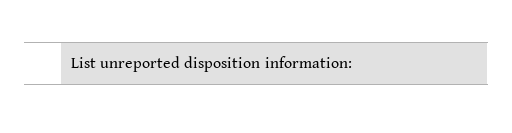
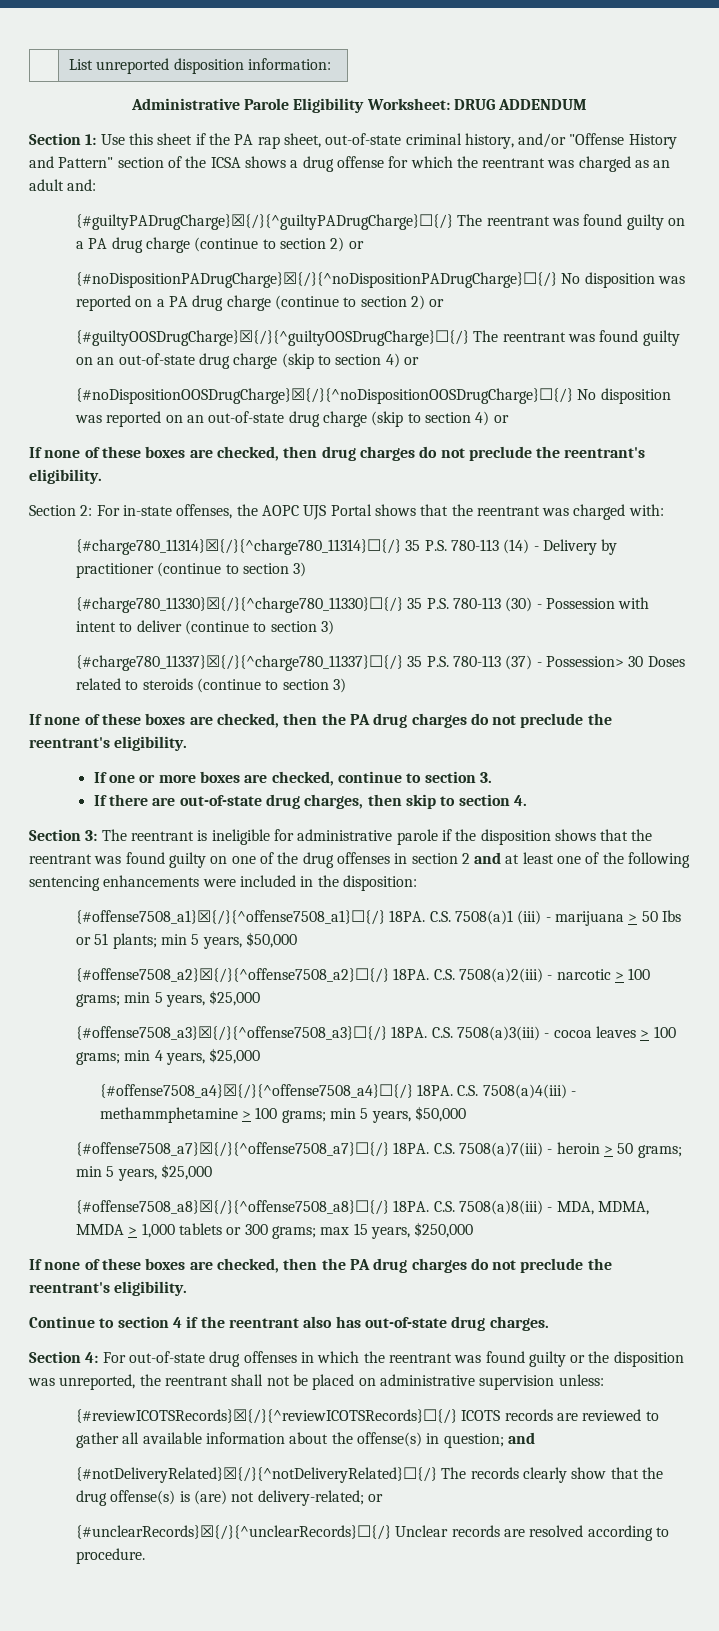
+ Administrative Parole Eligibility Worksheet: DRUG ADDENDUM
+ Section 1: Use this sheet if the PA rap sheet, out-of-state criminal history, and/or "Offense History and Pattern" section of the ICSA shows a drug offense for which the reentrant was charged as an adult and:
+ {#guiltyPADrugCharge}☒{/}{^guiltyPADrugCharge}☐{/} The reentrant was found guilty on a PA drug charge (continue to section 2) or
+ {#noDispositionPADrugCharge}☒{/}{^noDispositionPADrugCharge}☐{/} No disposition was reported on a PA drug charge (continue to section 2) or
+ {#guiltyOOSDrugCharge}☒{/}{^guiltyOOSDrugCharge}☐{/} The reentrant was found guilty on an out-of-state drug charge (skip to section 4) or
+ {#noDispositionOOSDrugCharge}☒{/}{^noDispositionOOSDrugCharge}☐{/} No disposition was reported on an out-of-state drug charge (skip to section 4) or
+ If none of these boxes are checked, then drug charges do not preclude the reentrant's eligibility.
+ Section 2: For in-state offenses, the AOPC UJS Portal shows that the reentrant was charged with:
+ {#charge780_11314}☒{/}{^charge780_11314}☐{/} 35 P.S. 780-113 (14) - Delivery by practitioner (continue to section 3)
+ {#charge780_11330}☒{/}{^charge780_11330}☐{/} 35 P.S. 780-113 (30) - Possession with intent to deliver (continue to section 3)
+ {#charge780_11337}☒{/}{^charge780_11337}☐{/} 35 P.S. 780-113 (37) - Possession> 30 Doses related to steroids (continue to section 3)
+ If none of these boxes are checked, then the PA drug charges do not preclude the reentrant's eligibility.
+ If one or more boxes are checked, continue to section 3.
+ If there are out-of-state drug charges, then skip to section 4.
+ Section 3: The reentrant is ineligible for administrative parole if the disposition shows that the reentrant was found guilty on one of the drug offenses in section 2 and at least one of the following sentencing enhancements were included in the disposition:
+ {#offense7508_a1}☒{/}{^offense7508_a1}☐{/} 18PA. C.S. 7508(a)1 (iii) - marijuana > 50 Ibs or 51 plants; min 5 years, $50,000
+ {#offense7508_a2}☒{/}{^offense7508_a2}☐{/} 18PA. C.S. 7508(a)2(iii) - narcotic > 100 grams; min 5 years, $25,000
+ {#offense7508_a3}☒{/}{^offense7508_a3}☐{/} 18PA. C.S. 7508(a)3(iii) - cocoa leaves > 100 grams; min 4 years, $25,000
+ {#offense7508_a4}☒{/}{^offense7508_a4}☐{/} 18PA. C.S. 7508(a)4(iii) - methammphetamine > 100 grams; min 5 years, $50,000
+ {#offense7508_a7}☒{/}{^offense7508_a7}☐{/} 18PA. C.S. 7508(a)7(iii) - heroin > 50 grams; min 5 years, $25,000
+ {#offense7508_a8}☒{/}{^offense7508_a8}☐{/} 18PA. C.S. 7508(a)8(iii) - MDA, MDMA, MMDA > 1,000 tablets or 300 grams; max 15 years, $250,000
+ If none of these boxes are checked, then the PA drug charges do not preclude the reentrant's eligibility.
+ Continue to section 4 if the reentrant also has out-of-state drug charges.
+ Section 4: For out-of-state drug offenses in which the reentrant was found guilty or the disposition was unreported, the reentrant shall not be placed on administrative supervision unless:
+ {#reviewICOTSRecords}☒{/}{^reviewICOTSRecords}☐{/} ICOTS records are reviewed to gather all available information about the offense(s) in question; and
+ {#notDeliveryRelated}☒{/}{^notDeliveryRelated}☐{/} The records clearly show that the drug offense(s) is (are) not delivery-related; or
+ {#unclearRecords}☒{/}{^unclearRecords}☐{/} Unclear records are resolved according to procedure.

